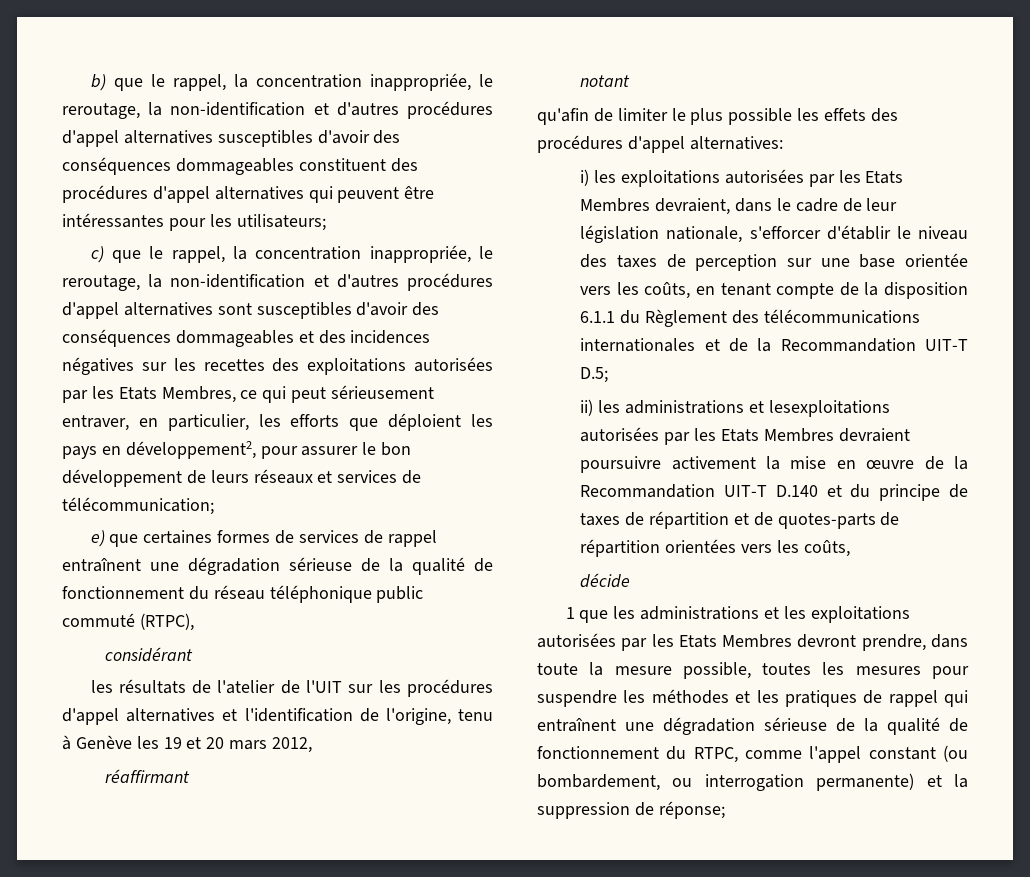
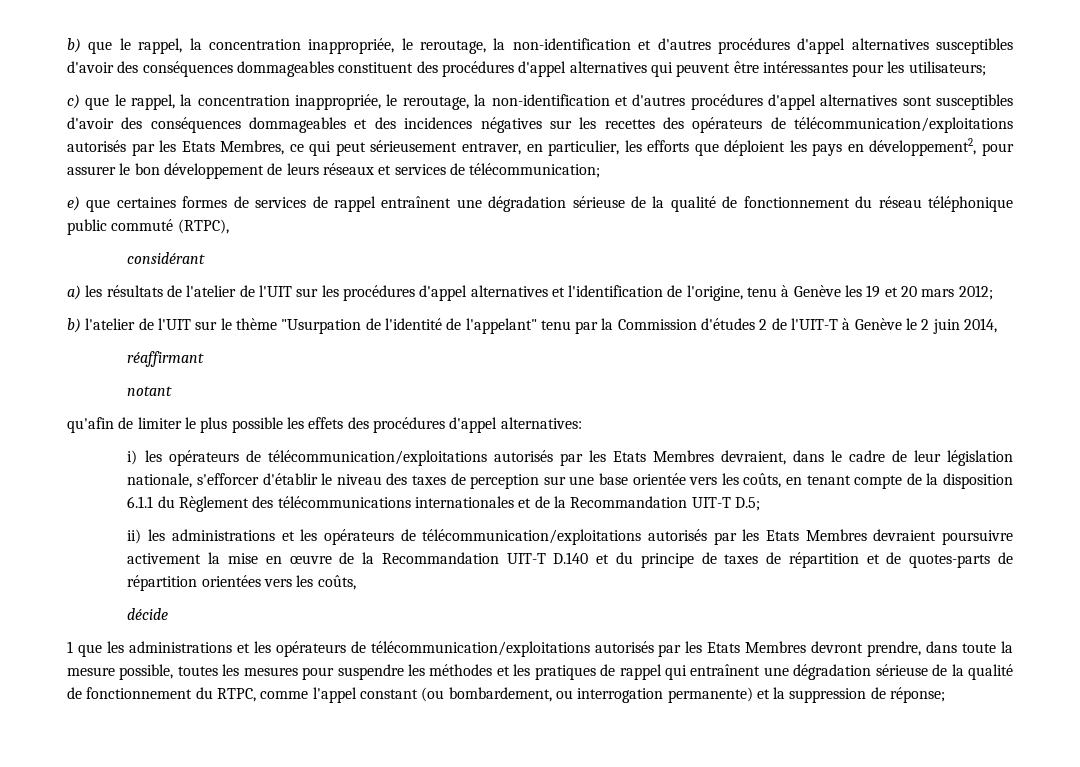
- c) que le rappel, la concentration inappropriée, le reroutage, la non-identification et d'autres procédures d'appel alternatives sont susceptibles d'avoir des conséquences dommageables et des incidences négatives sur les recettes des exploitations autorisées par les Etats Membres, ce qui peut sérieusement entraver, en particulier, les efforts que déploient les pays en développement2, pour assurer le bon développement de leurs réseaux et services de télécommunication;
+ c) que le rappel, la concentration inappropriée, le reroutage, la non-identification et d'autres procédures d'appel alternatives sont susceptibles d'avoir des conséquences dommageables et des incidences négatives sur les recettes des opérateurs de télécommunication/exploitations autorisés par les Etats Membres, ce qui peut sérieusement entraver, en particulier, les efforts que déploient les pays en développement2, pour assurer le bon développement de leurs réseaux et services de télécommunication;
- les résultats de l'atelier de l'UIT sur les procédures d'appel alternatives et l'identification de l'origine, tenu à Genève les 19 et 20 mars 2012,
+ a) les résultats de l'atelier de l'UIT sur les procédures d'appel alternatives et l'identification de l'origine, tenu à Genève les 19 et 20 mars 2012;
+ b) l'atelier de l'UIT sur le thème "Usurpation de l'identité de l'appelant" tenu par la Commission d'études 2 de l'UIT-T à Genève le 2 juin 2014,
- i) les exploitations autorisées par les Etats Membres devraient, dans le cadre de leur législation nationale, s'efforcer d'établir le niveau des taxes de perception sur une base orientée vers les coûts, en tenant compte de la disposition 6.1.1 du Règlement des télécommunications internationales et de la Recommandation UIT-T D.5;
+ i) les opérateurs de télécommunication/exploitations autorisés par les Etats Membres devraient, dans le cadre de leur législation nationale, s'efforcer d'établir le niveau des taxes de perception sur une base orientée vers les coûts, en tenant compte de la disposition 6.1.1 du Règlement des télécommunications internationales et de la Recommandation UIT-T D.5;
- ii) les administrations et lesexploitations autorisées par les Etats Membres devraient poursuivre activement la mise en œuvre de la Recommandation UIT-T D.140 et du principe de taxes de répartition et de quotes-parts de répartition orientées vers les coûts,
+ ii) les administrations et les opérateurs de télécommunication/exploitations autorisés par les Etats Membres devraient poursuivre activement la mise en œuvre de la Recommandation UIT-T D.140 et du principe de taxes de répartition et de quotes-parts de répartition orientées vers les coûts,
- 1 que les administrations et les exploitations autorisées par les Etats Membres devront prendre, dans toute la mesure possible, toutes les mesures pour suspendre les méthodes et les pratiques de rappel qui entraînent une dégradation sérieuse de la qualité de fonctionnement du RTPC, comme l'appel constant (ou bombardement, ou interrogation permanente) et la suppression de réponse;
+ 1 que les administrations et les opérateurs de télécommunication/exploitations autorisés par les Etats Membres devront prendre, dans toute la mesure possible, toutes les mesures pour suspendre les méthodes et les pratiques de rappel qui entraînent une dégradation sérieuse de la qualité de fonctionnement du RTPC, comme l'appel constant (ou bombardement, ou interrogation permanente) et la suppression de réponse;

